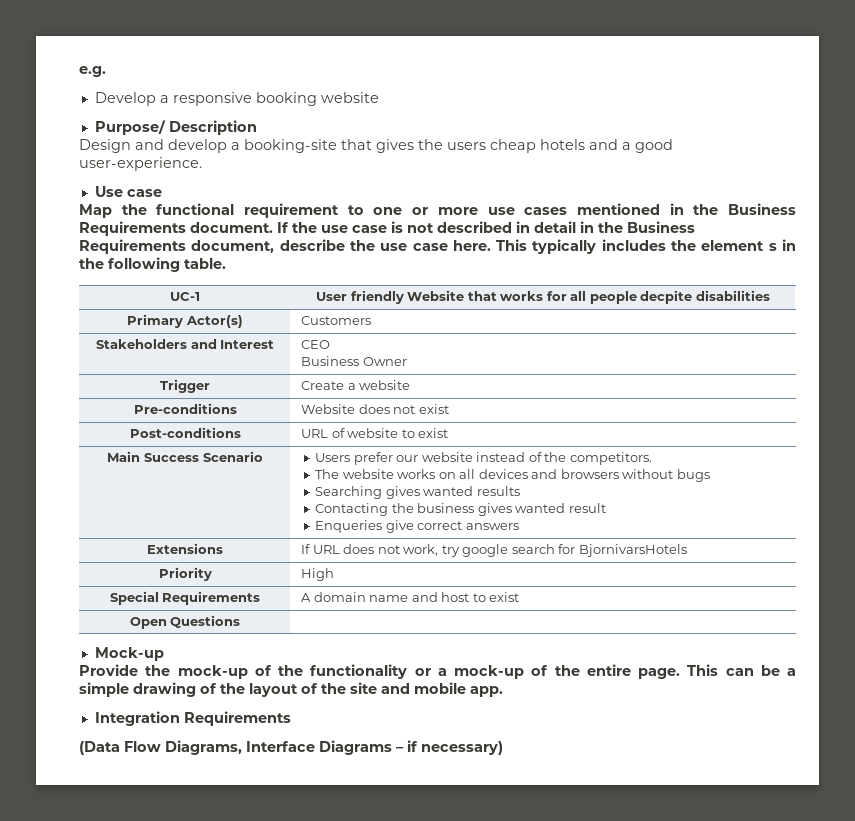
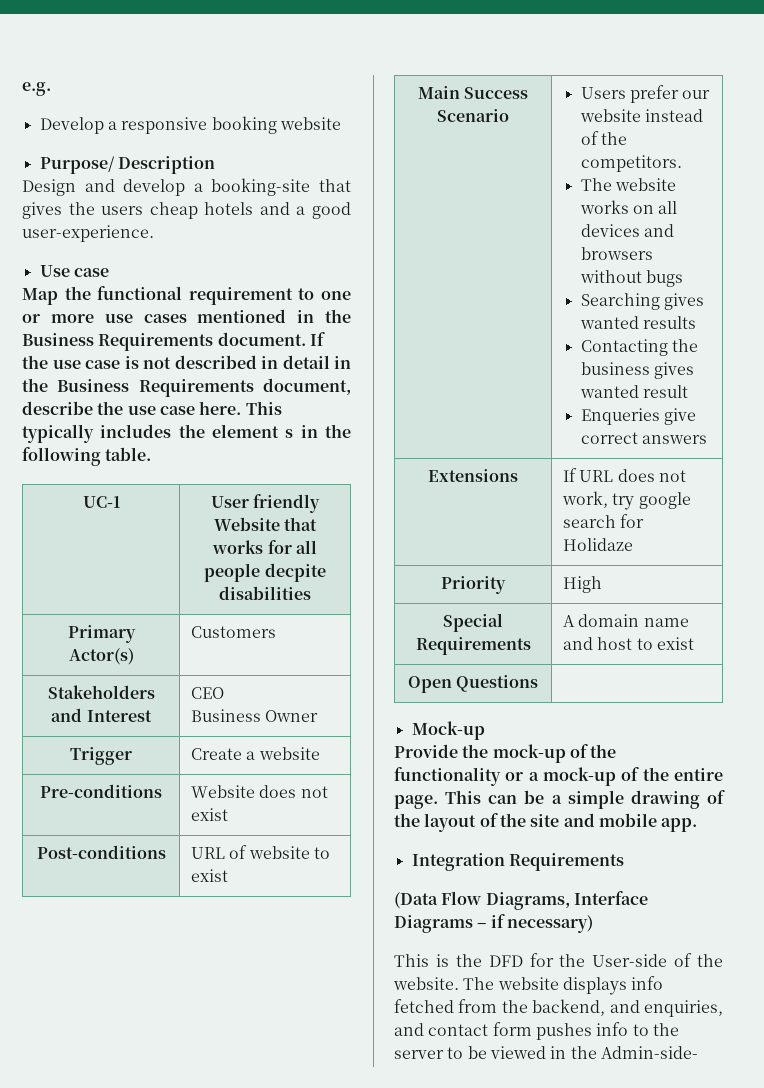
- Extensions | If URL does not work, try google search for BjornivarsHotels
+ Extensions | If URL does not work, try google search for Holidaze
+ This is the DFD for the User-side of the website. The website displays info fetched from the backend, and enquiries, and contact form pushes info to the server to be viewed in the Admin-side-

